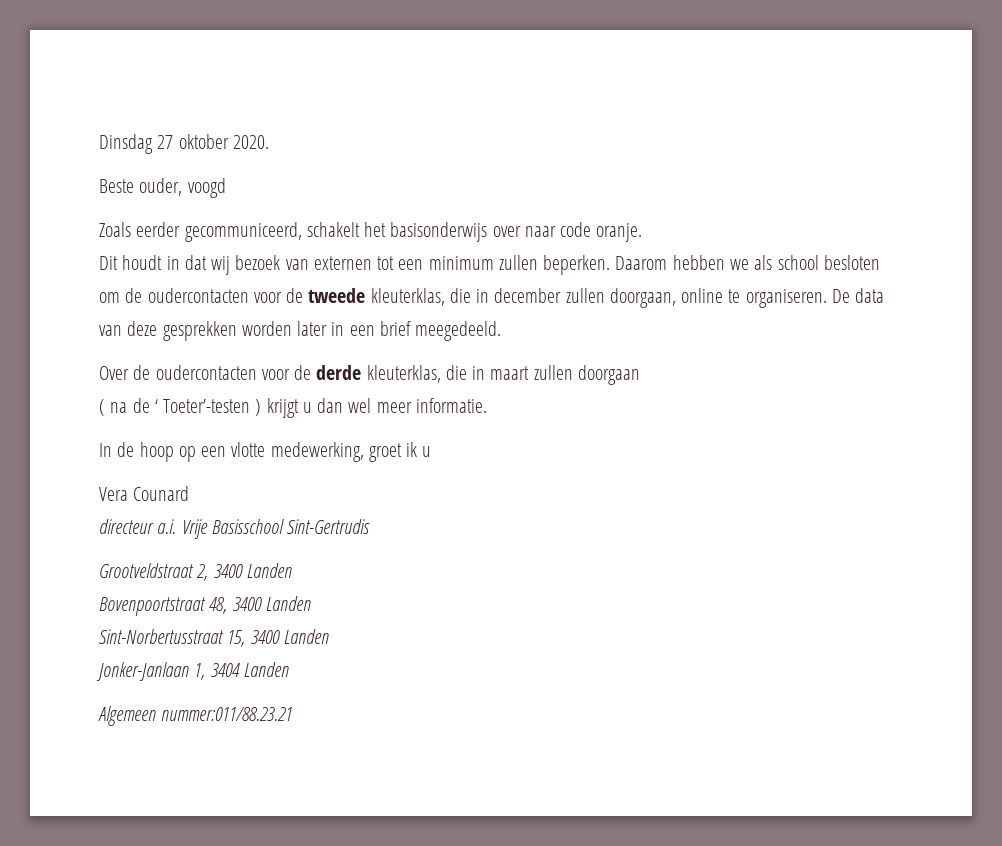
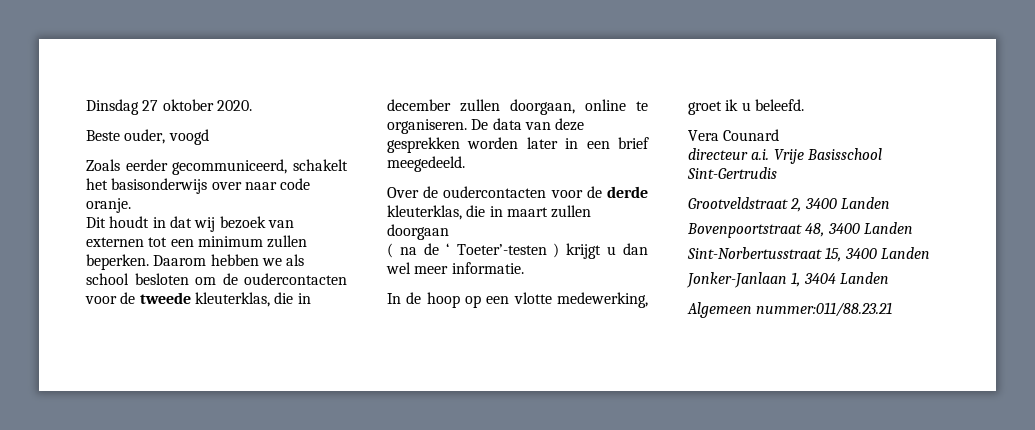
- In de hoop op een vlotte medewerking, groet ik u
+ In de hoop op een vlotte medewerking, groet ik u beleefd.

